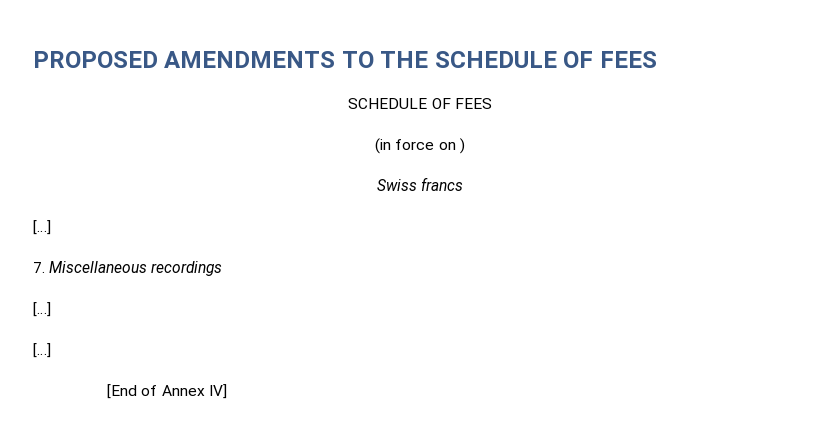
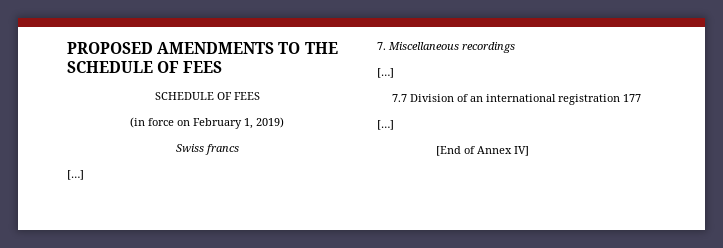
- (in force on )
+ (in force on February 1, 2019)
+ 7.7 Division of an international registration 177

